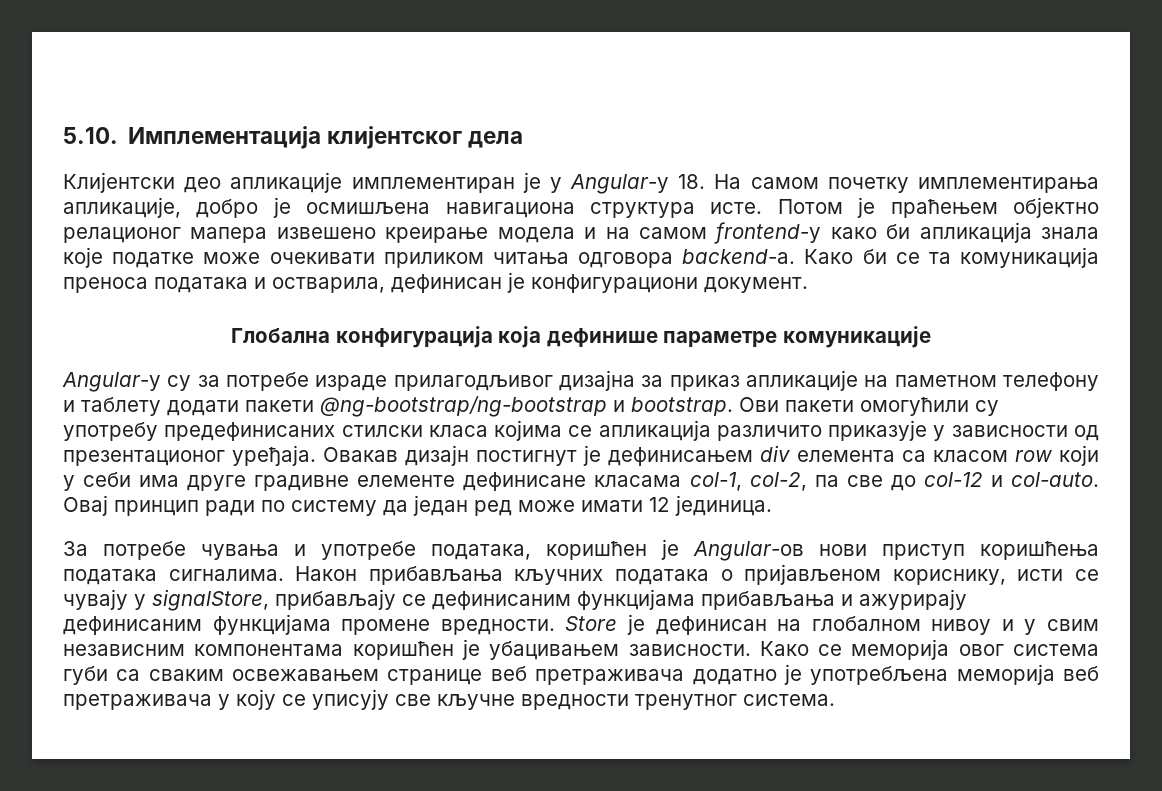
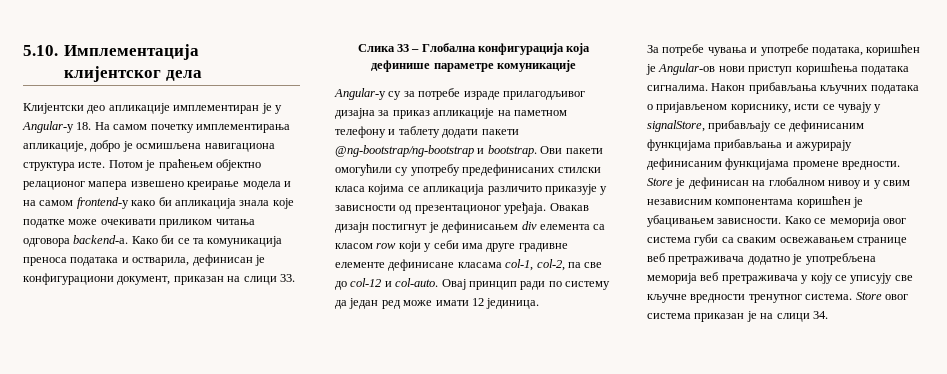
- Како би се та комуникација преноса података и остварила, дефинисан је конфигурациони документ.
- Глобална конфигурација која дефинише параметре комуникације
+ Како би се та комуникација преноса података и остварила, дефинисан је конфигурациони документ, приказан на слици 33.
+ Слика 33 – Глобална конфигурација која дефинише параметре комуникације
+ Store овог система приказан је на слици 34.

